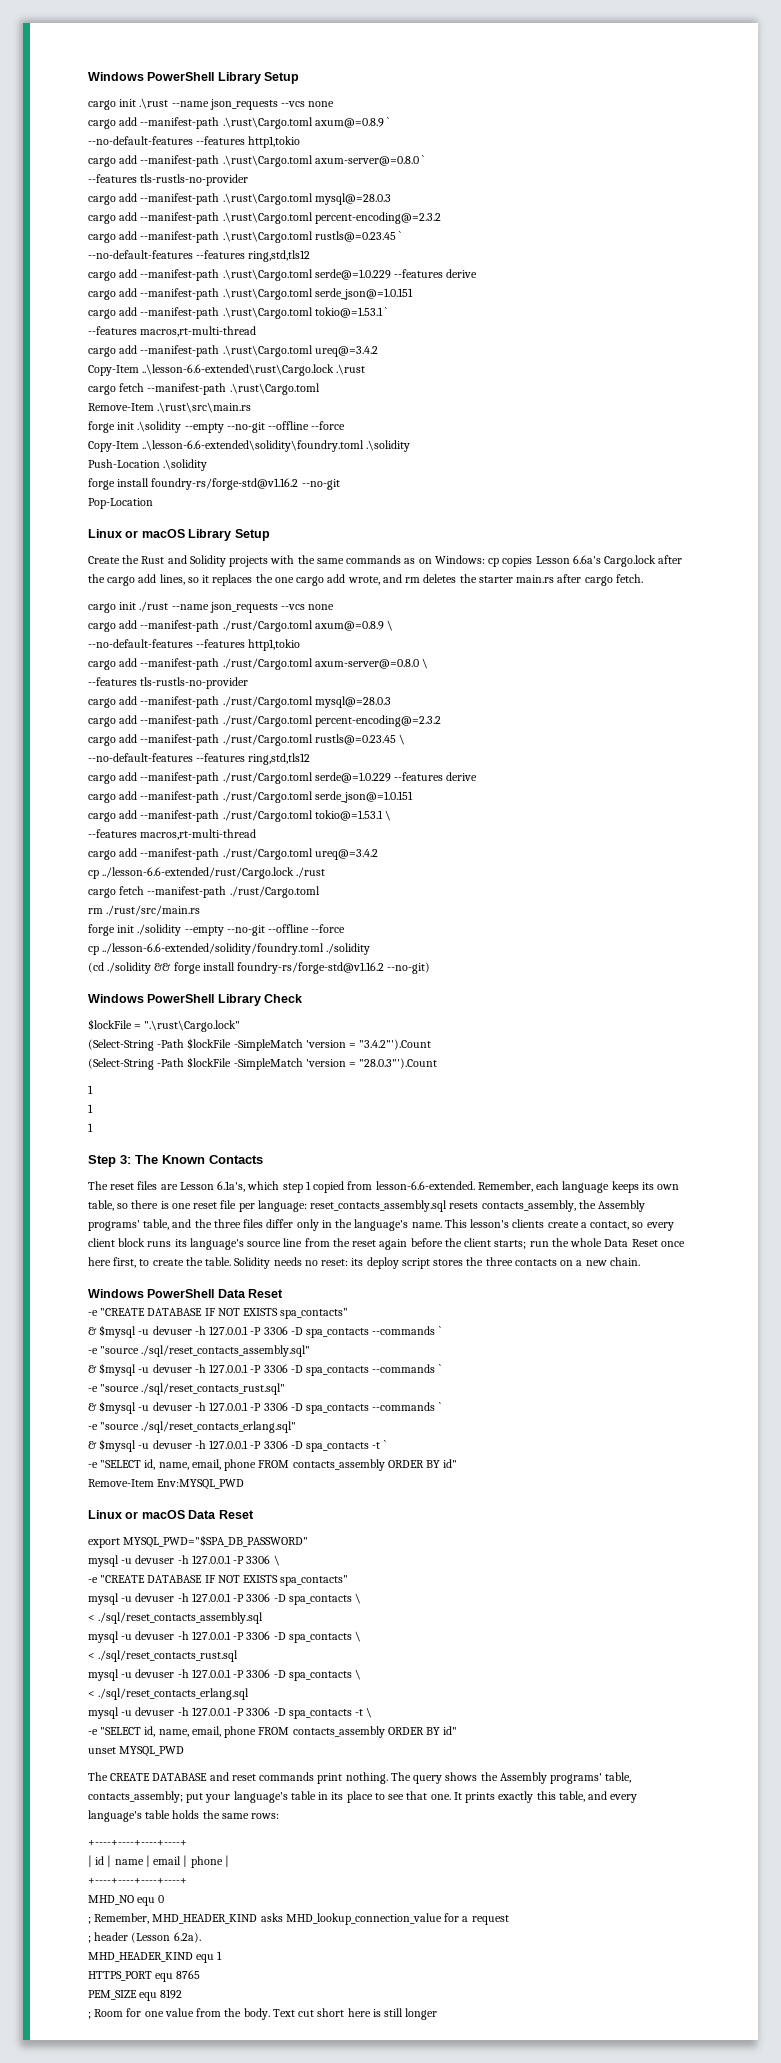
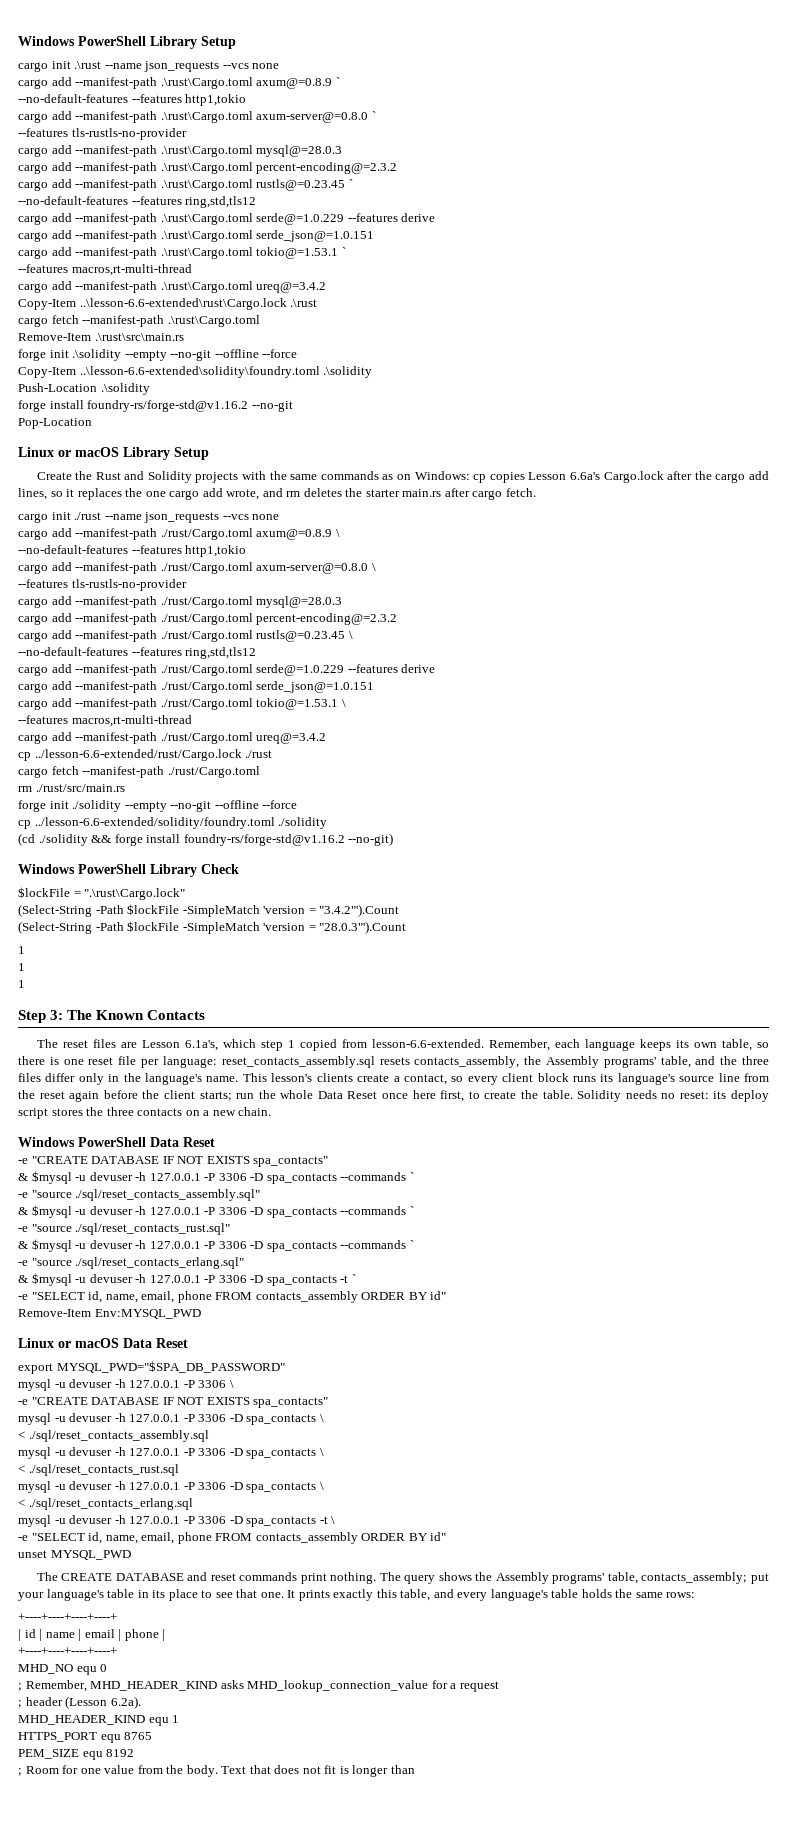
- Text cut short here is still longer
+ Text that does not fit is longer than

